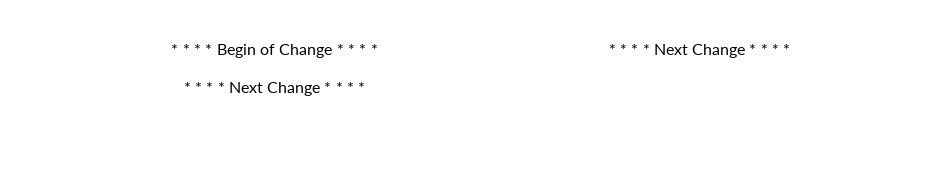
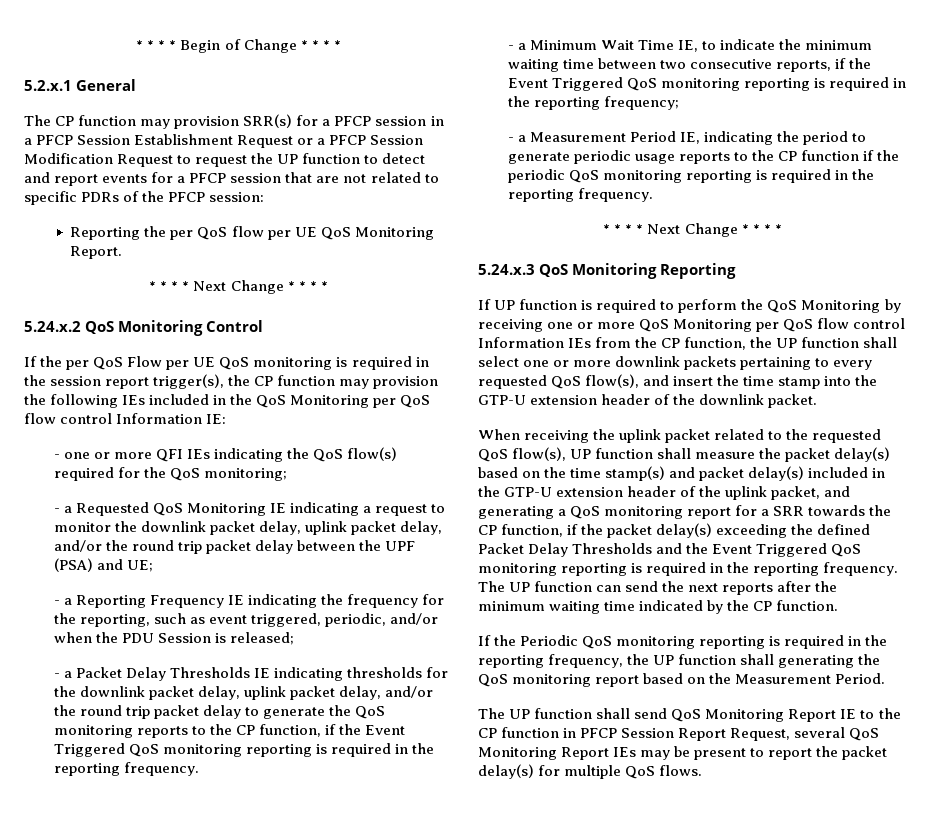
+ 5.2.x.1 General
+ The CP function may provision SRR(s) for a PFCP session in a PFCP Session Establishment Request or a PFCP Session Modification Request to request the UP function to detect and report events for a PFCP session that are not related to specific PDRs of the PFCP session:
+ Reporting the per QoS flow per UE QoS Monitoring Report.
+ 5.24.x.2 QoS Monitoring Control
+ If the per QoS Flow per UE QoS monitoring is required in the session report trigger(s), the CP function may provision the following IEs included in the QoS Monitoring per QoS flow control Information IE:
+ - one or more QFI IEs indicating the QoS flow(s) required for the QoS monitoring;
+ - a Requested QoS Monitoring IE indicating a request to monitor the downlink packet delay, uplink packet delay, and/or the round trip packet delay between the UPF (PSA) and UE;
+ - a Reporting Frequency IE indicating the frequency for the reporting, such as event triggered, periodic, and/or when the PDU Session is released;
+ - a Packet Delay Thresholds IE indicating thresholds for the downlink packet delay, uplink packet delay, and/or the round trip packet delay to generate the QoS monitoring reports to the CP function, if the Event Triggered QoS monitoring reporting is required in the reporting frequency.
+ - a Minimum Wait Time IE, to indicate the minimum waiting time between two consecutive reports, if the Event Triggered QoS monitoring reporting is required in the reporting frequency;
+ - a Measurement Period IE, indicating the period to generate periodic usage reports to the CP function if the periodic QoS monitoring reporting is required in the reporting frequency.
+ 5.24.x.3 QoS Monitoring Reporting
+ If UP function is required to perform the QoS Monitoring by receiving one or more QoS Monitoring per QoS flow control Information IEs from the CP function, the UP function shall select one or more downlink packets pertaining to every requested QoS flow(s), and insert the time stamp into the GTP-U extension header of the downlink packet.
+ When receiving the uplink packet related to the requested QoS flow(s), UP function shall measure the packet delay(s) based on the time stamp(s) and packet delay(s) included in the GTP-U extension header of the uplink packet, and generating a QoS monitoring report for a SRR towards the CP function, if the packet delay(s) exceeding the defined Packet Delay Thresholds and the Event Triggered QoS monitoring reporting is required in the reporting frequency. The UP function can send the next reports after the minimum waiting time indicated by the CP function.
+ If the Periodic QoS monitoring reporting is required in the reporting frequency, the UP function shall generating the QoS monitoring report based on the Measurement Period.
+ The UP function shall send QoS Monitoring Report IE to the CP function in PFCP Session Report Request, several QoS Monitoring Report IEs may be present to report the packet delay(s) for multiple QoS flows.

